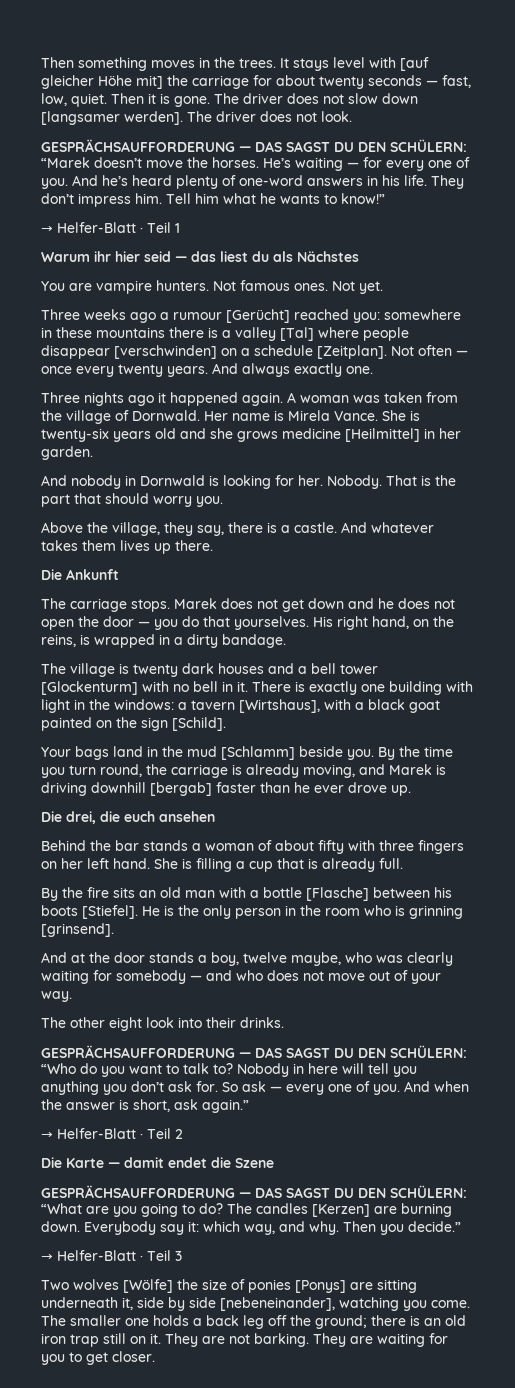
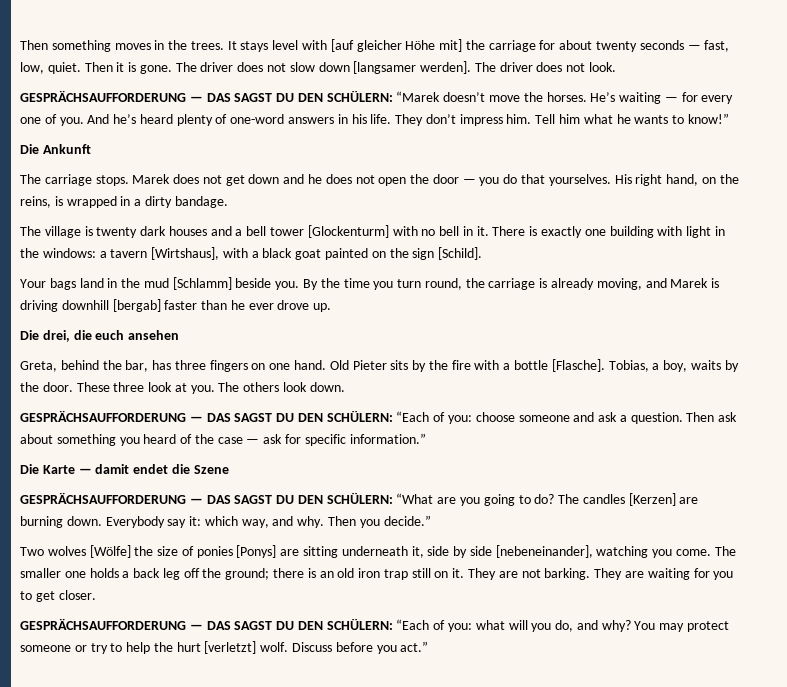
- → Helfer-Blatt · Teil 1
- Warum ihr hier seid — das liest du als Nächstes
- You are vampire hunters. Not famous ones. Not yet.
- Three weeks ago a rumour [Gerücht] reached you: somewhere in these mountains there is a valley [Tal] where people disappear [verschwinden] on a schedule [Zeitplan]. Not often — once every twenty years. And always exactly one.
- Three nights ago it happened again. A woman was taken from the village of Dornwald. Her name is Mirela Vance. She is twenty-six years old and she grows medicine [Heilmittel] in her garden.
- And nobody in Dornwald is looking for her. Nobody. That is the part that should worry you.
- Above the village, they say, there is a castle. And whatever takes them lives up there.
- Behind the bar stands a woman of about fifty with three fingers on her left hand. She is filling a cup that is already full.
- By the fire sits an old man with a bottle [Flasche] between his boots [Stiefel]. He is the only person in the room who is grinning [grinsend].
- And at the door stands a boy, twelve maybe, who was clearly waiting for somebody — and who does not move out of your way.
- The other eight look into their drinks.
- GESPRÄCHSAUFFORDERUNG — DAS SAGST DU DEN SCHÜLERN: “Who do you want to talk to? Nobody in here will tell you anything you don’t ask for. So ask — every one of you. And when the answer is short, ask again.”
- → Helfer-Blatt · Teil 2
+ Greta, behind the bar, has three fingers on one hand. Old Pieter sits by the fire with a bottle [Flasche]. Tobias, a boy, waits by the door. These three look at you. The others look down.
+ GESPRÄCHSAUFFORDERUNG — DAS SAGST DU DEN SCHÜLERN: “Each of you: choose someone and ask a question. Then ask about something you heard of the case — ask for specific information.”
- → Helfer-Blatt · Teil 3
+ GESPRÄCHSAUFFORDERUNG — DAS SAGST DU DEN SCHÜLERN: “Each of you: what will you do, and why? You may protect someone or try to help the hurt [verletzt] wolf. Discuss before you act.”

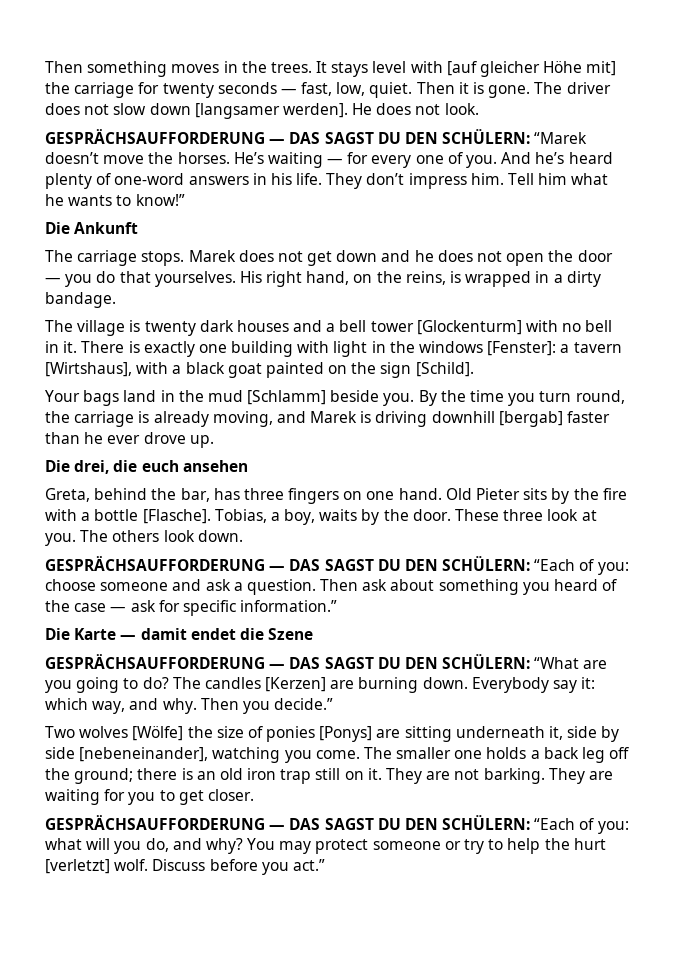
- It stays level with [auf gleicher Höhe mit] the carriage for about twenty seconds — fast, low, quiet.
+ It stays level with [auf gleicher Höhe mit] the carriage for twenty seconds — fast, low, quiet.
- The driver does not look.
+ He does not look.
- There is exactly one building with light in the windows: a tavern [Wirtshaus], with a black goat painted on the sign [Schild].
+ There is exactly one building with light in the windows [Fenster]: a tavern [Wirtshaus], with a black goat painted on the sign [Schild].

